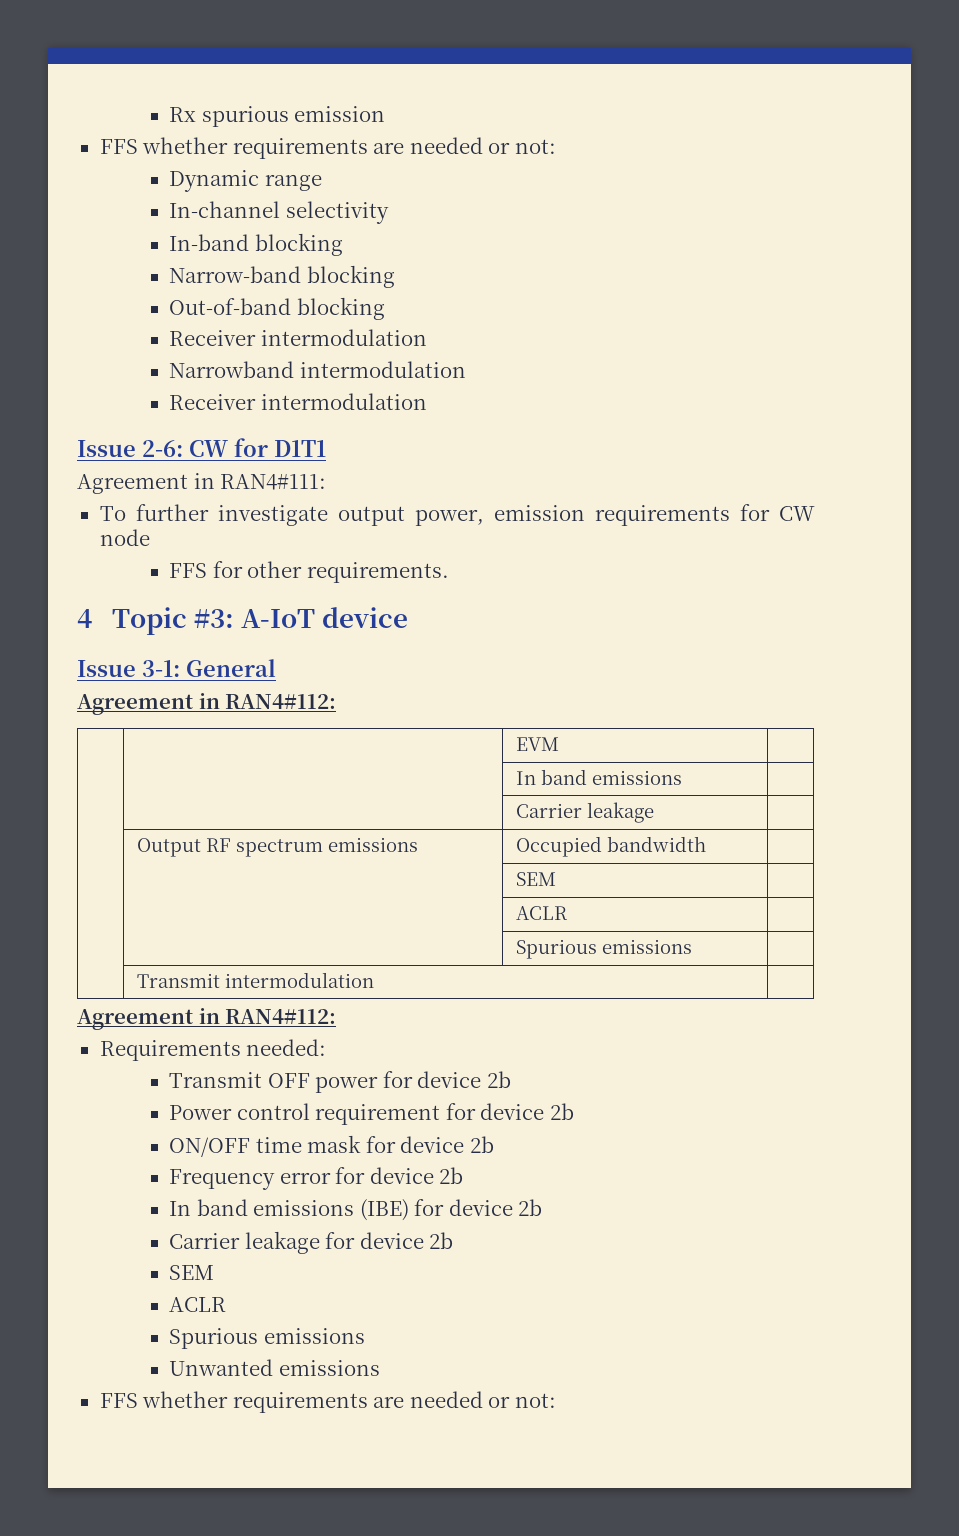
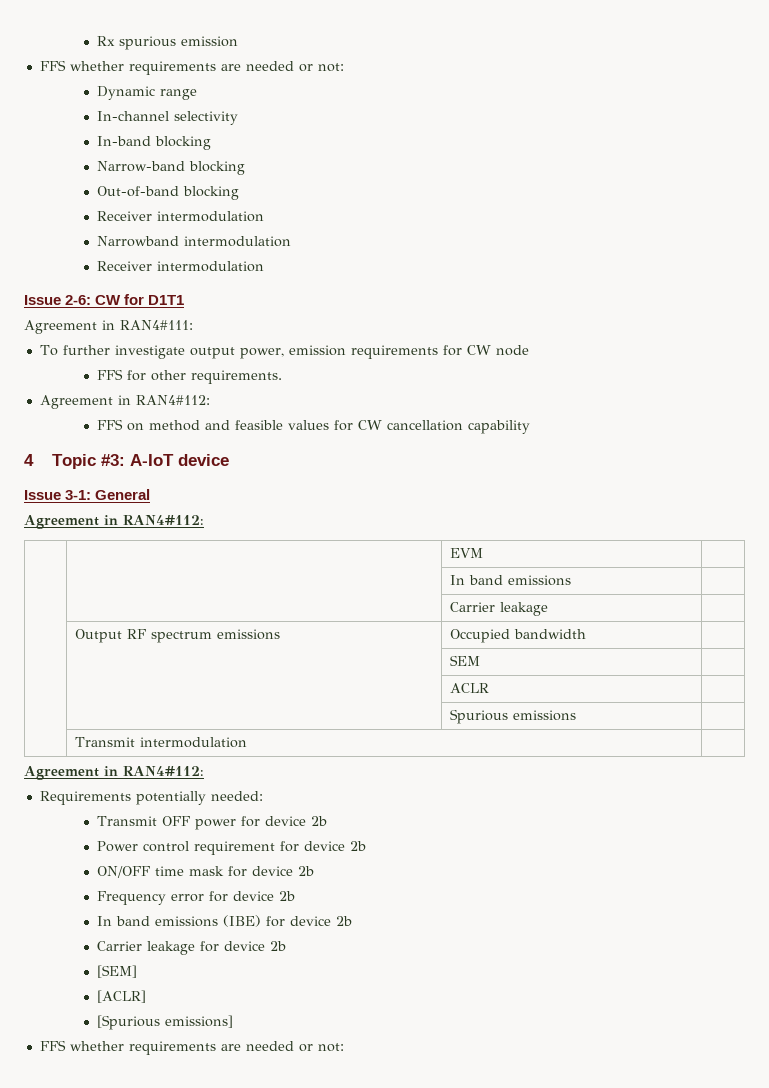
  FFS for other requirements.
+ Agreement in RAN4#112:
+ FFS on method and feasible values for CW cancellation capability
- Requirements needed:
+ Requirements potentially needed:
  Carrier leakage for device 2b
- SEM
- ACLR
- Spurious emissions
- Unwanted emissions
+ [SEM]
+ [ACLR]
+ [Spurious emissions]

